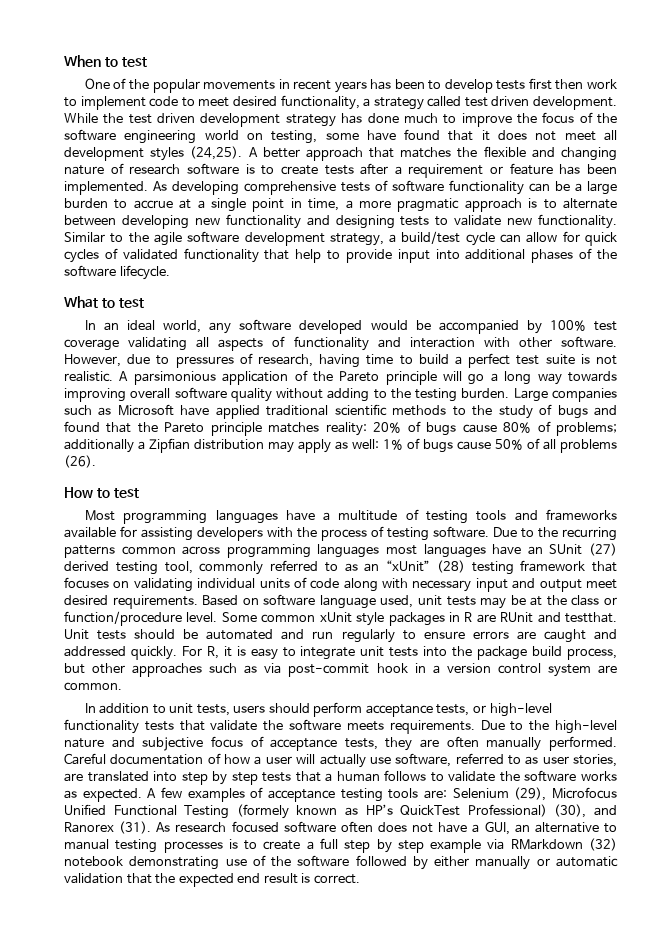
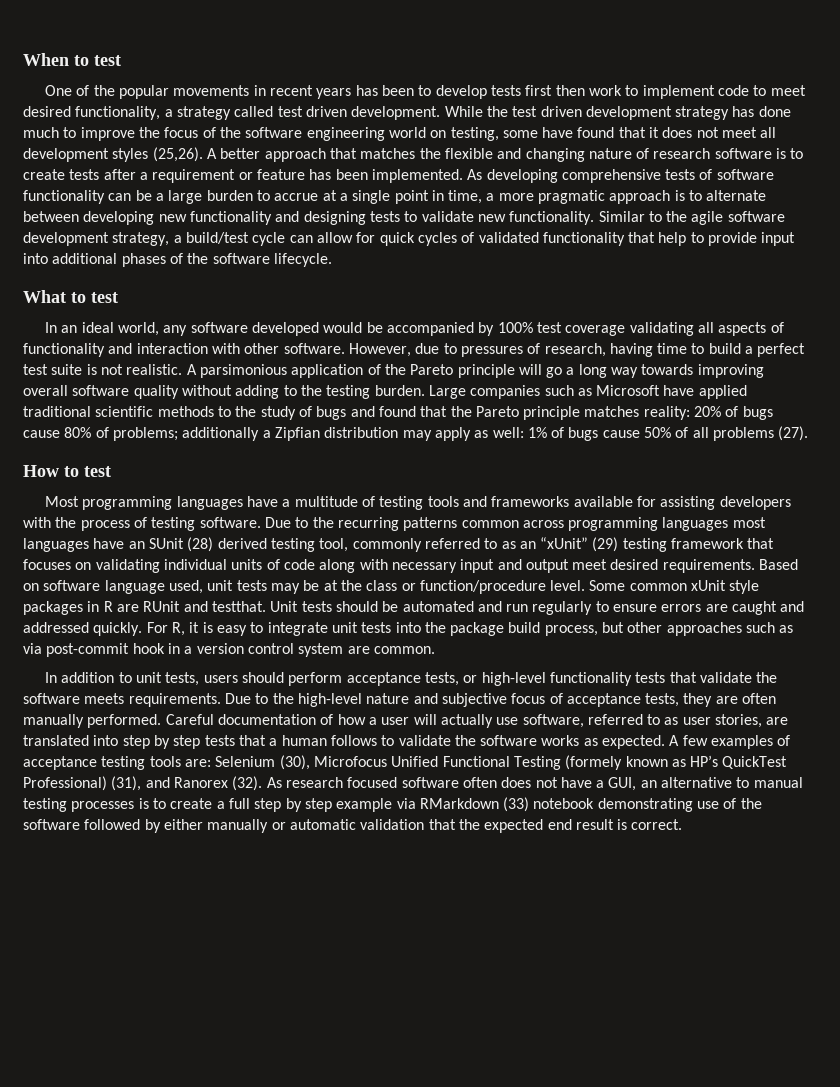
- While the test driven development strategy has done much to improve the focus of the software engineering world on testing, some have found that it does not meet all development styles (24,25).
+ While the test driven development strategy has done much to improve the focus of the software engineering world on testing, some have found that it does not meet all development styles (25,26).
- Large companies such as Microsoft have applied traditional scientific methods to the study of bugs and found that the Pareto principle matches reality: 20% of bugs cause 80% of problems; additionally a Zipfian distribution may apply as well: 1% of bugs cause 50% of all problems (26).
+ Large companies such as Microsoft have applied traditional scientific methods to the study of bugs and found that the Pareto principle matches reality: 20% of bugs cause 80% of problems; additionally a Zipfian distribution may apply as well: 1% of bugs cause 50% of all problems (27).
- Due to the recurring patterns common across programming languages most languages have an SUnit (27) derived testing tool, commonly referred to as an “xUnit” (28) testing framework that focuses on validating individual units of code along with necessary input and output meet desired requirements.
+ Due to the recurring patterns common across programming languages most languages have an SUnit (28) derived testing tool, commonly referred to as an “xUnit” (29) testing framework that focuses on validating individual units of code along with necessary input and output meet desired requirements.
- A few examples of acceptance testing tools are: Selenium (29), Microfocus Unified Functional Testing (formely known as HP’s QuickTest Professional) (30), and Ranorex (31).
+ A few examples of acceptance testing tools are: Selenium (30), Microfocus Unified Functional Testing (formely known as HP’s QuickTest Professional) (31), and Ranorex (32).
- As research focused software often does not have a GUI, an alternative to manual testing processes is to create a full step by step example via RMarkdown (32) notebook demonstrating use of the software followed by either manually or automatic validation that the expected end result is correct.
+ As research focused software often does not have a GUI, an alternative to manual testing processes is to create a full step by step example via RMarkdown (33) notebook demonstrating use of the software followed by either manually or automatic validation that the expected end result is correct.

